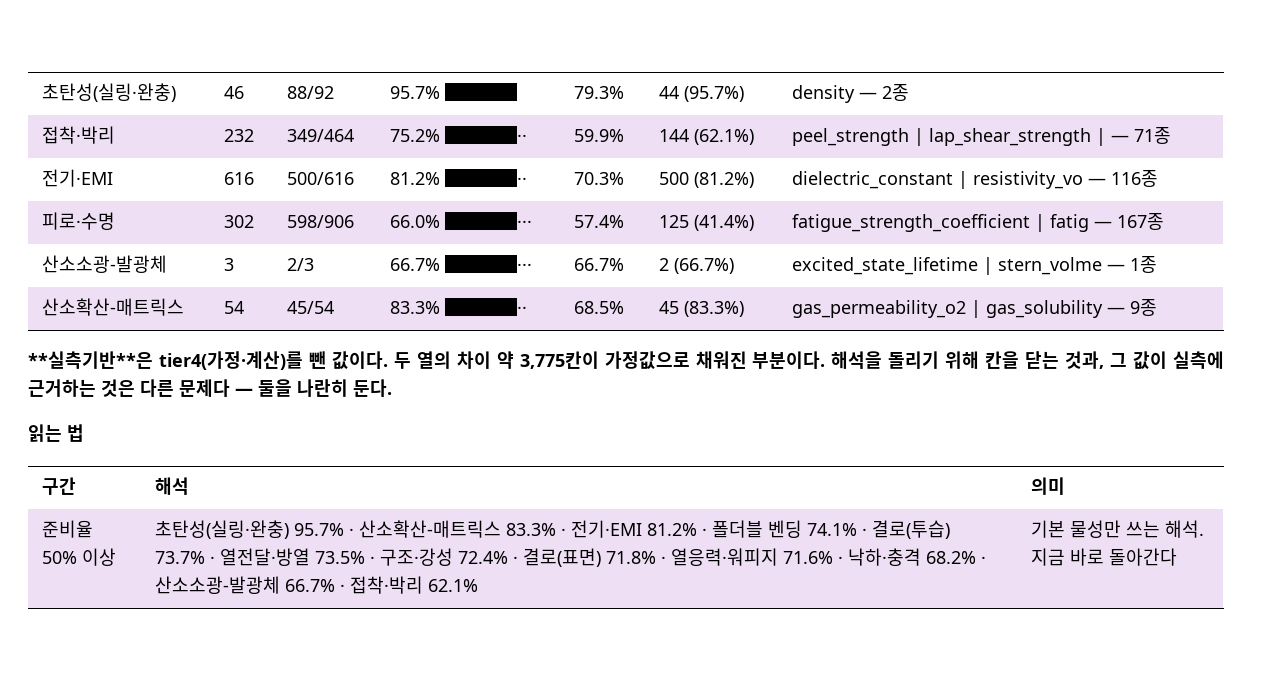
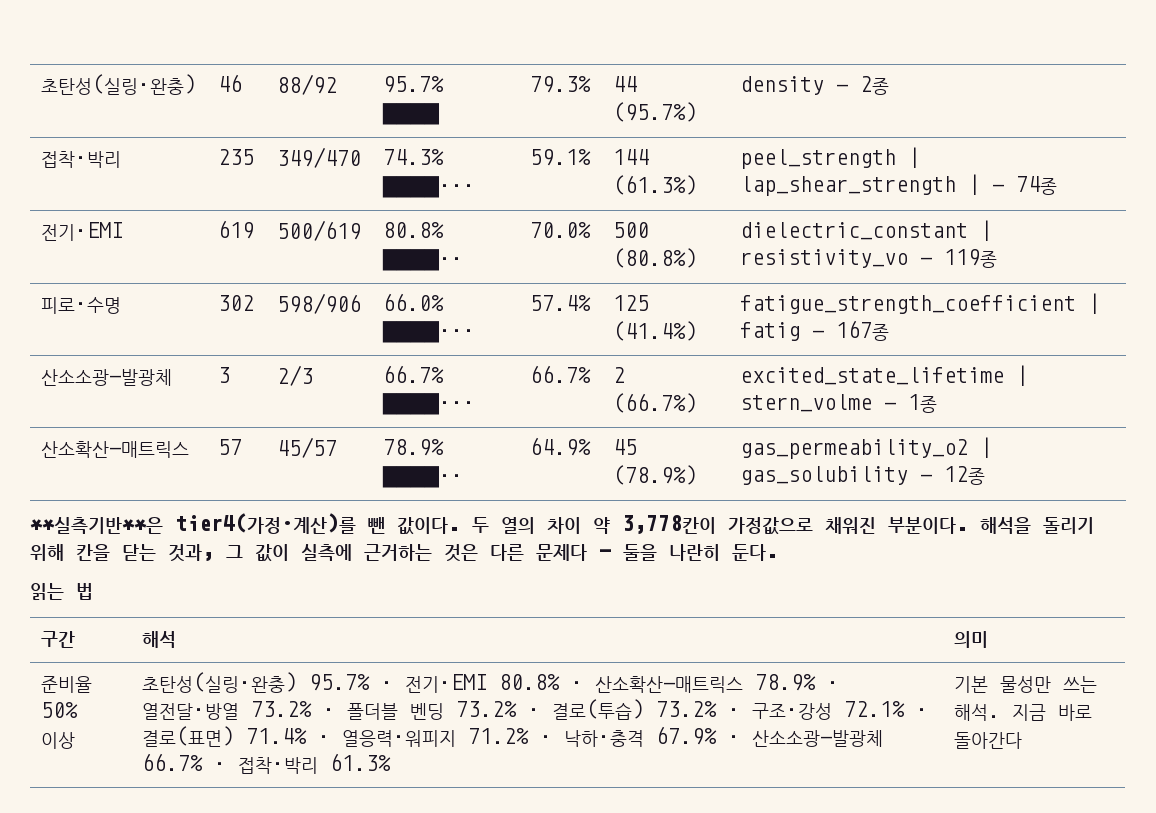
- 접착·박리 | 232 | 349/464 | 75.2% ████·· | 59.9% | 144 (62.1%) | peel_strength | lap_shear_strength | — 71종
+ 접착·박리 | 235 | 349/470 | 74.3% ████··· | 59.1% | 144 (61.3%) | peel_strength | lap_shear_strength | — 74종
- 전기·EMI | 616 | 500/616 | 81.2% ████·· | 70.3% | 500 (81.2%) | dielectric_constant | resistivity_vo — 116종
+ 전기·EMI | 619 | 500/619 | 80.8% ████·· | 70.0% | 500 (80.8%) | dielectric_constant | resistivity_vo — 119종
- 산소확산-매트릭스 | 54 | 45/54 | 83.3% ████·· | 68.5% | 45 (83.3%) | gas_permeability_o2 | gas_solubility — 9종
+ 산소확산-매트릭스 | 57 | 45/57 | 78.9% ████·· | 64.9% | 45 (78.9%) | gas_permeability_o2 | gas_solubility — 12종
- 두 열의 차이 약 3,775칸이 가정값으로 채워진 부분이다.
+ 두 열의 차이 약 3,778칸이 가정값으로 채워진 부분이다.
- 초탄성(실링·완충) 95.7% · 산소확산-매트릭스 83.3% · 전기·EMI 81.2% · 폴더블 벤딩 74.1% · 결로(투습) 73.7% · 열전달·방열 73.5% · 구조·강성 72.4% · 결로(표면) 71.8% · 열응력·워피지 71.6% · 낙하·충격 68.2% · 산소소광-발광체 66.7% · 접착·박리 62.1%
+ 초탄성(실링·완충) 95.7% · 전기·EMI 80.8% · 산소확산-매트릭스 78.9% · 열전달·방열 73.2% · 폴더블 벤딩 73.2% · 결로(투습) 73.2% · 구조·강성 72.1% · 결로(표면) 71.4% · 열응력·워피지 71.2% · 낙하·충격 67.9% · 산소소광-발광체 66.7% · 접착·박리 61.3%

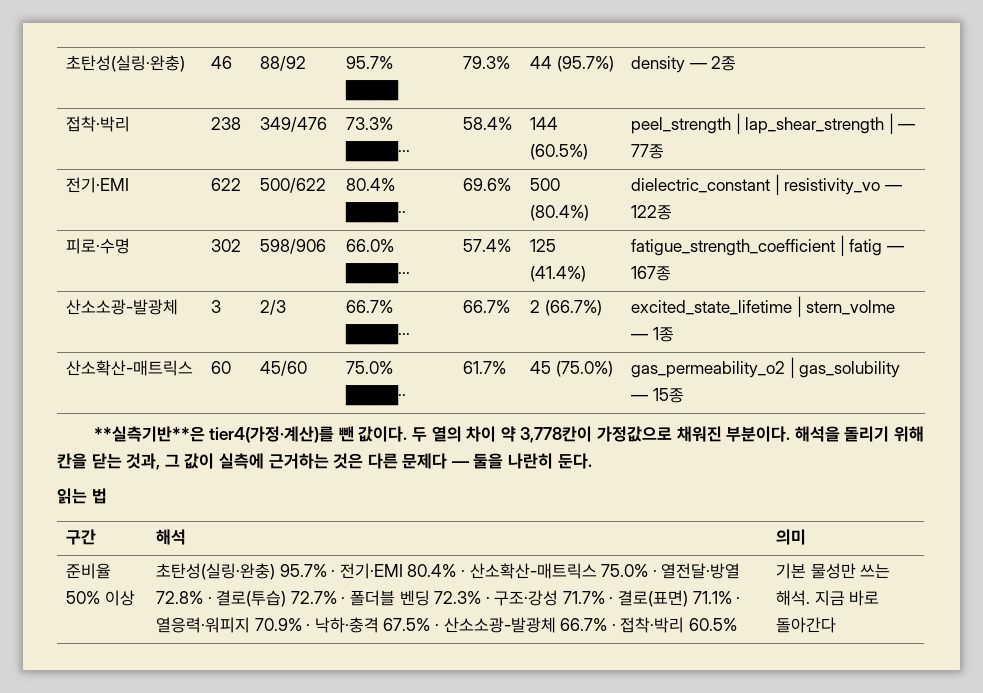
- 접착·박리 | 235 | 349/470 | 74.3% ████··· | 59.1% | 144 (61.3%) | peel_strength | lap_shear_strength | — 74종
+ 접착·박리 | 238 | 349/476 | 73.3% ████··· | 58.4% | 144 (60.5%) | peel_strength | lap_shear_strength | — 77종
- 전기·EMI | 619 | 500/619 | 80.8% ████·· | 70.0% | 500 (80.8%) | dielectric_constant | resistivity_vo — 119종
+ 전기·EMI | 622 | 500/622 | 80.4% ████·· | 69.6% | 500 (80.4%) | dielectric_constant | resistivity_vo — 122종
- 산소확산-매트릭스 | 57 | 45/57 | 78.9% ████·· | 64.9% | 45 (78.9%) | gas_permeability_o2 | gas_solubility — 12종
+ 산소확산-매트릭스 | 60 | 45/60 | 75.0% ████·· | 61.7% | 45 (75.0%) | gas_permeability_o2 | gas_solubility — 15종
- 초탄성(실링·완충) 95.7% · 전기·EMI 80.8% · 산소확산-매트릭스 78.9% · 열전달·방열 73.2% · 폴더블 벤딩 73.2% · 결로(투습) 73.2% · 구조·강성 72.1% · 결로(표면) 71.4% · 열응력·워피지 71.2% · 낙하·충격 67.9% · 산소소광-발광체 66.7% · 접착·박리 61.3%
+ 초탄성(실링·완충) 95.7% · 전기·EMI 80.4% · 산소확산-매트릭스 75.0% · 열전달·방열 72.8% · 결로(투습) 72.7% · 폴더블 벤딩 72.3% · 구조·강성 71.7% · 결로(표면) 71.1% · 열응력·워피지 70.9% · 낙하·충격 67.5% · 산소소광-발광체 66.7% · 접착·박리 60.5%

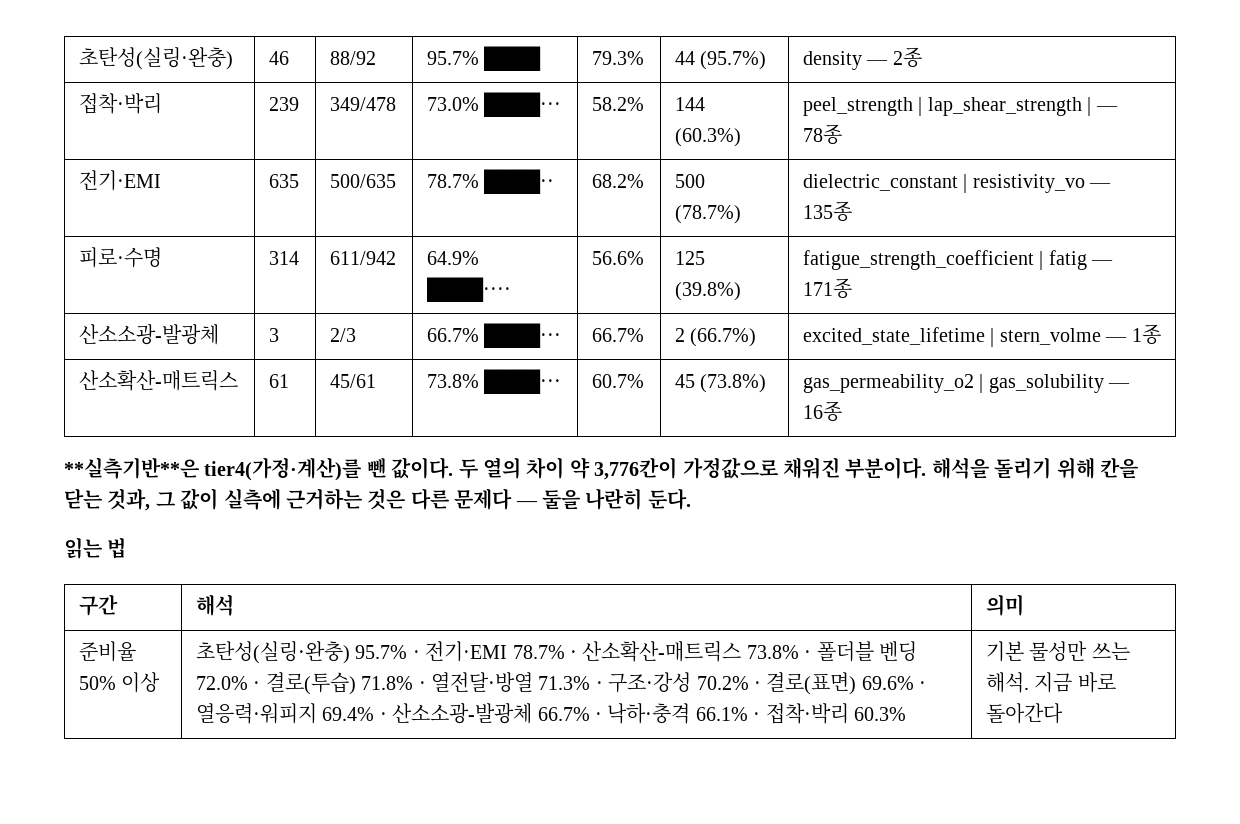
- 접착·박리 | 238 | 349/476 | 73.3% ████··· | 58.4% | 144 (60.5%) | peel_strength | lap_shear_strength | — 77종
+ 접착·박리 | 239 | 349/478 | 73.0% ████··· | 58.2% | 144 (60.3%) | peel_strength | lap_shear_strength | — 78종
- 전기·EMI | 622 | 500/622 | 80.4% ████·· | 69.6% | 500 (80.4%) | dielectric_constant | resistivity_vo — 122종
+ 전기·EMI | 635 | 500/635 | 78.7% ████·· | 68.2% | 500 (78.7%) | dielectric_constant | resistivity_vo — 135종
- 피로·수명 | 302 | 598/906 | 66.0% ████··· | 57.4% | 125 (41.4%) | fatigue_strength_coefficient | fatig — 167종
+ 피로·수명 | 314 | 611/942 | 64.9% ████···· | 56.6% | 125 (39.8%) | fatigue_strength_coefficient | fatig — 171종
- 산소확산-매트릭스 | 60 | 45/60 | 75.0% ████·· | 61.7% | 45 (75.0%) | gas_permeability_o2 | gas_solubility — 15종
+ 산소확산-매트릭스 | 61 | 45/61 | 73.8% ████··· | 60.7% | 45 (73.8%) | gas_permeability_o2 | gas_solubility — 16종
- 두 열의 차이 약 3,778칸이 가정값으로 채워진 부분이다.
+ 두 열의 차이 약 3,776칸이 가정값으로 채워진 부분이다.
- 초탄성(실링·완충) 95.7% · 전기·EMI 80.4% · 산소확산-매트릭스 75.0% · 열전달·방열 72.8% · 결로(투습) 72.7% · 폴더블 벤딩 72.3% · 구조·강성 71.7% · 결로(표면) 71.1% · 열응력·워피지 70.9% · 낙하·충격 67.5% · 산소소광-발광체 66.7% · 접착·박리 60.5%
+ 초탄성(실링·완충) 95.7% · 전기·EMI 78.7% · 산소확산-매트릭스 73.8% · 폴더블 벤딩 72.0% · 결로(투습) 71.8% · 열전달·방열 71.3% · 구조·강성 70.2% · 결로(표면) 69.6% · 열응력·워피지 69.4% · 산소소광-발광체 66.7% · 낙하·충격 66.1% · 접착·박리 60.3%

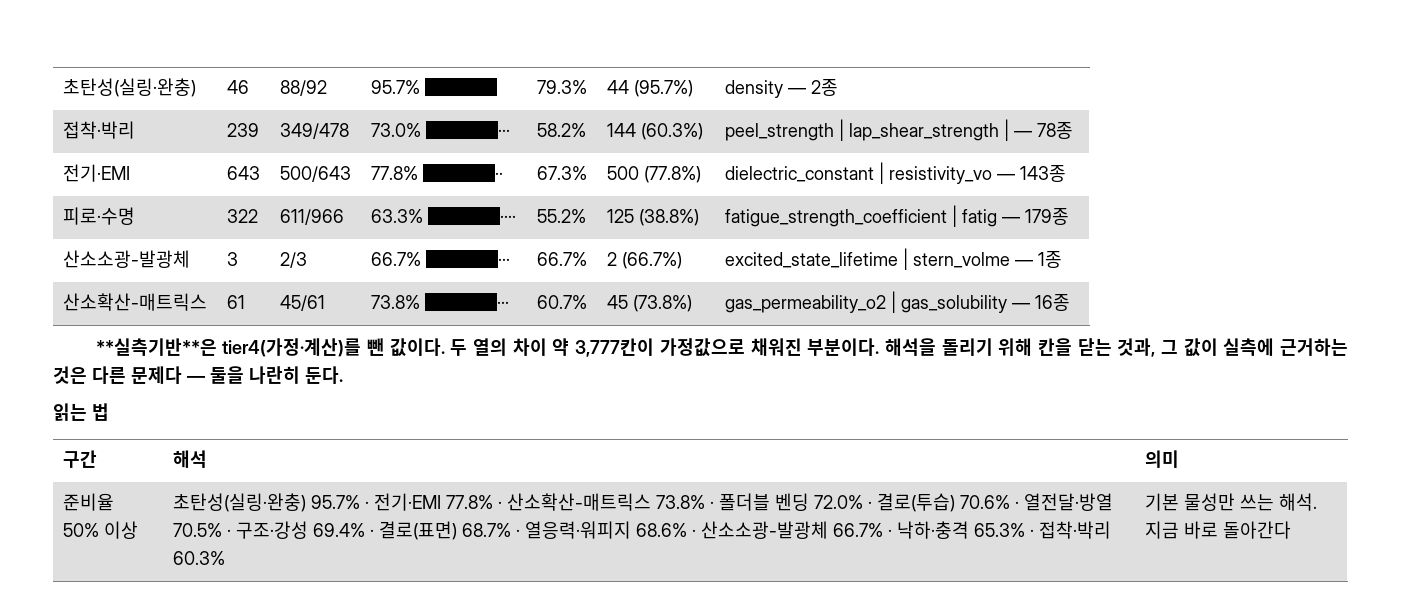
- 전기·EMI | 635 | 500/635 | 78.7% ████·· | 68.2% | 500 (78.7%) | dielectric_constant | resistivity_vo — 135종
+ 전기·EMI | 643 | 500/643 | 77.8% ████·· | 67.3% | 500 (77.8%) | dielectric_constant | resistivity_vo — 143종
- 피로·수명 | 314 | 611/942 | 64.9% ████···· | 56.6% | 125 (39.8%) | fatigue_strength_coefficient | fatig — 171종
+ 피로·수명 | 322 | 611/966 | 63.3% ████···· | 55.2% | 125 (38.8%) | fatigue_strength_coefficient | fatig — 179종
- 두 열의 차이 약 3,776칸이 가정값으로 채워진 부분이다.
+ 두 열의 차이 약 3,777칸이 가정값으로 채워진 부분이다.
- 초탄성(실링·완충) 95.7% · 전기·EMI 78.7% · 산소확산-매트릭스 73.8% · 폴더블 벤딩 72.0% · 결로(투습) 71.8% · 열전달·방열 71.3% · 구조·강성 70.2% · 결로(표면) 69.6% · 열응력·워피지 69.4% · 산소소광-발광체 66.7% · 낙하·충격 66.1% · 접착·박리 60.3%
+ 초탄성(실링·완충) 95.7% · 전기·EMI 77.8% · 산소확산-매트릭스 73.8% · 폴더블 벤딩 72.0% · 결로(투습) 70.6% · 열전달·방열 70.5% · 구조·강성 69.4% · 결로(표면) 68.7% · 열응력·워피지 68.6% · 산소소광-발광체 66.7% · 낙하·충격 65.3% · 접착·박리 60.3%

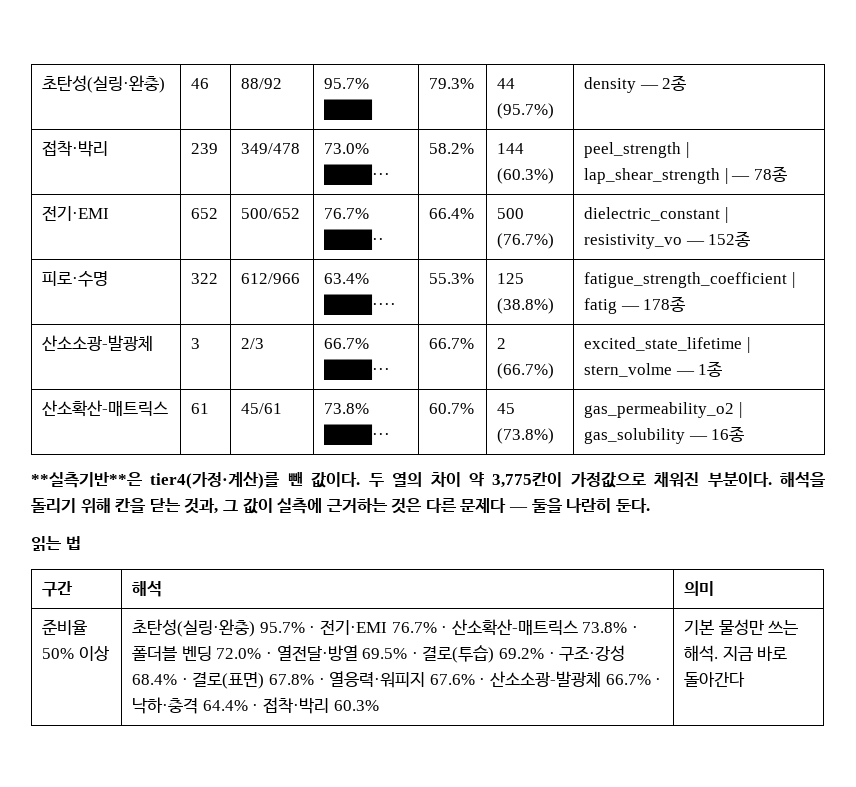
- 전기·EMI | 643 | 500/643 | 77.8% ████·· | 67.3% | 500 (77.8%) | dielectric_constant | resistivity_vo — 143종
+ 전기·EMI | 652 | 500/652 | 76.7% ████·· | 66.4% | 500 (76.7%) | dielectric_constant | resistivity_vo — 152종
- 피로·수명 | 322 | 611/966 | 63.3% ████···· | 55.2% | 125 (38.8%) | fatigue_strength_coefficient | fatig — 179종
+ 피로·수명 | 322 | 612/966 | 63.4% ████···· | 55.3% | 125 (38.8%) | fatigue_strength_coefficient | fatig — 178종
- 두 열의 차이 약 3,777칸이 가정값으로 채워진 부분이다.
+ 두 열의 차이 약 3,775칸이 가정값으로 채워진 부분이다.
- 초탄성(실링·완충) 95.7% · 전기·EMI 77.8% · 산소확산-매트릭스 73.8% · 폴더블 벤딩 72.0% · 결로(투습) 70.6% · 열전달·방열 70.5% · 구조·강성 69.4% · 결로(표면) 68.7% · 열응력·워피지 68.6% · 산소소광-발광체 66.7% · 낙하·충격 65.3% · 접착·박리 60.3%
+ 초탄성(실링·완충) 95.7% · 전기·EMI 76.7% · 산소확산-매트릭스 73.8% · 폴더블 벤딩 72.0% · 열전달·방열 69.5% · 결로(투습) 69.2% · 구조·강성 68.4% · 결로(표면) 67.8% · 열응력·워피지 67.6% · 산소소광-발광체 66.7% · 낙하·충격 64.4% · 접착·박리 60.3%

